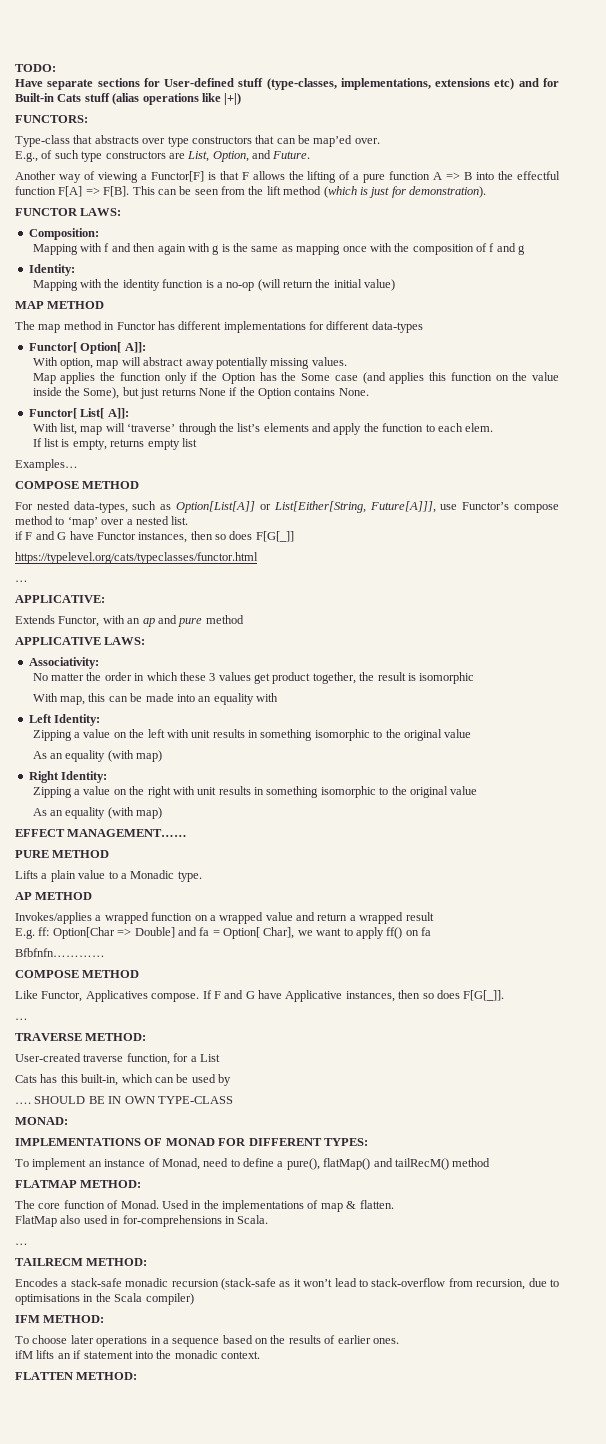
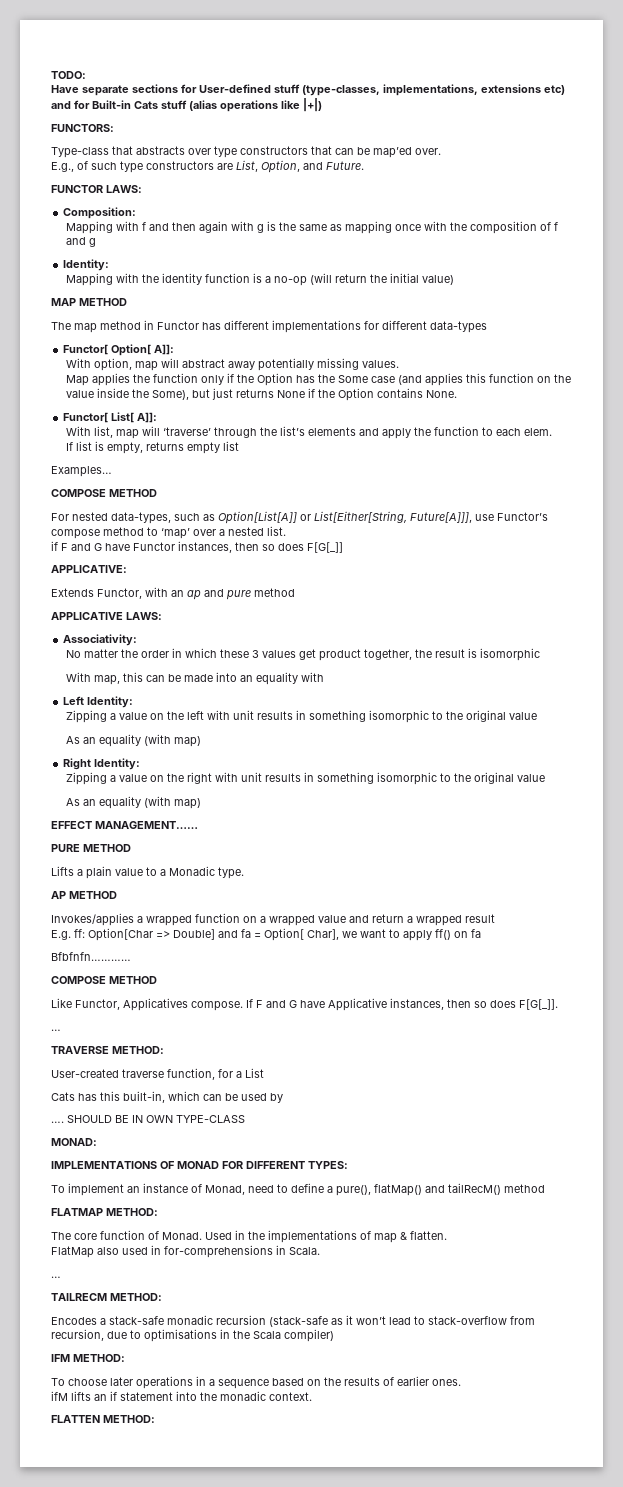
- Another way of viewing a Functor[F] is that F allows the lifting of a pure function A => B into the effectful function F[A] => F[B]. This can be seen from the lift method (which is just for demonstration).
- https://typelevel.org/cats/typeclasses/functor.html
- …

